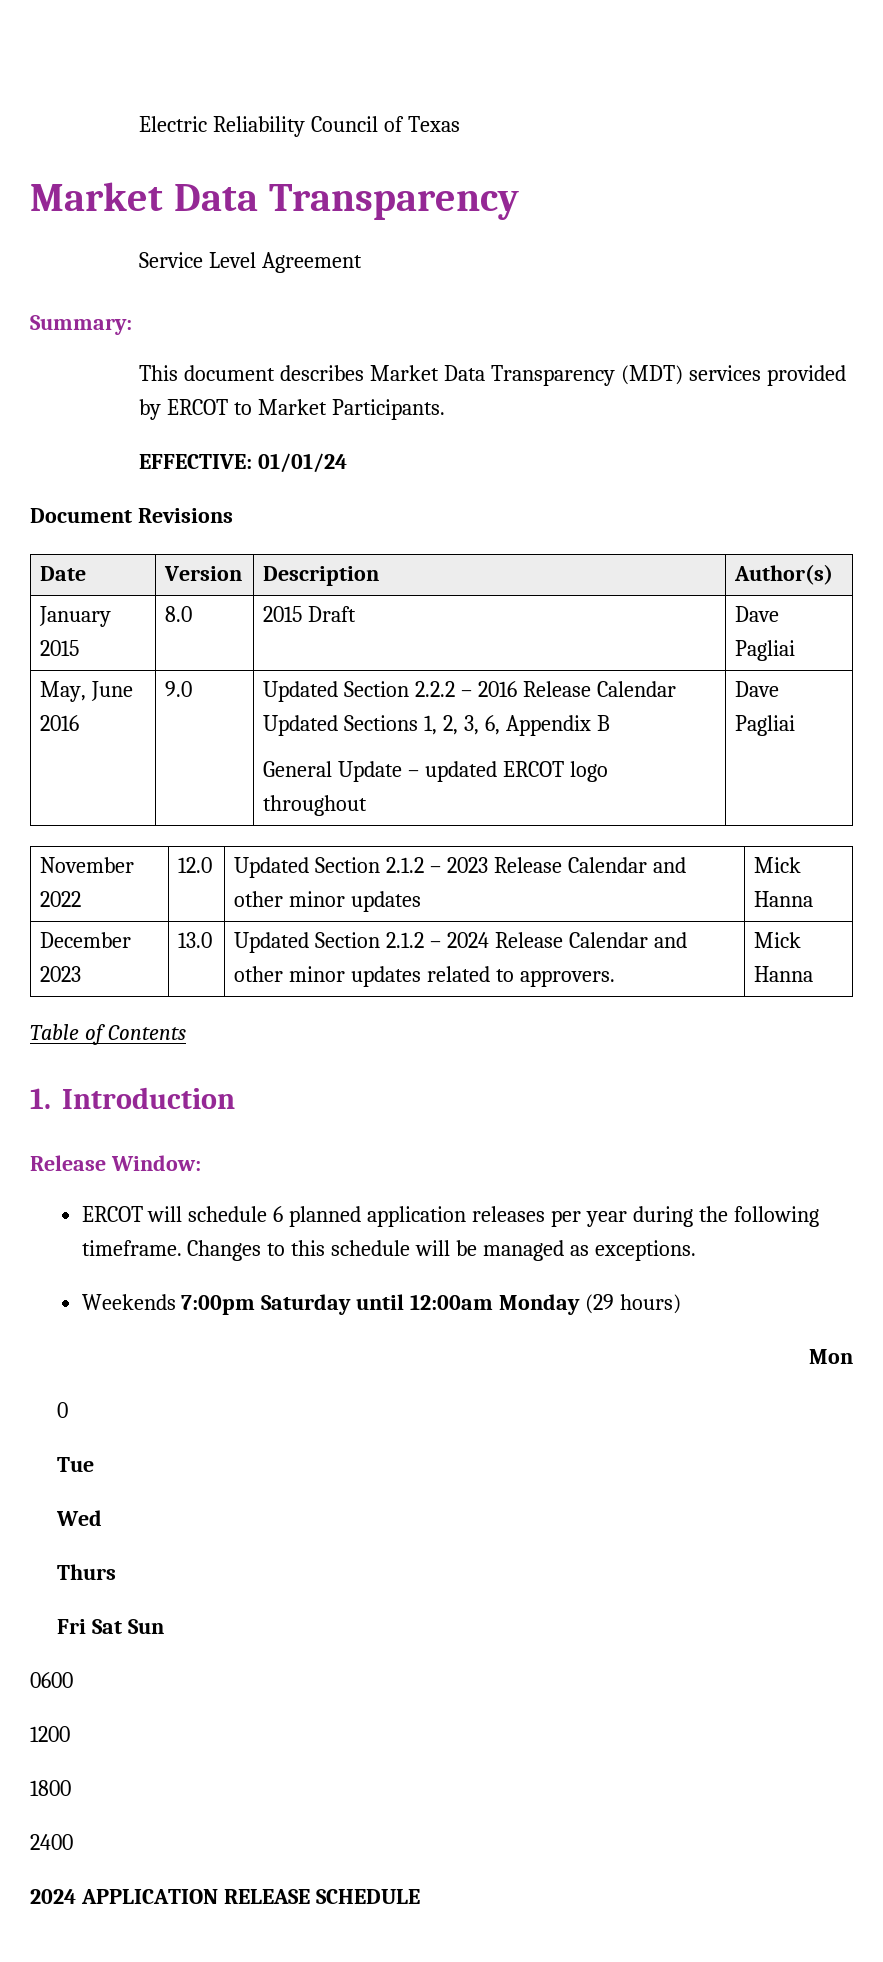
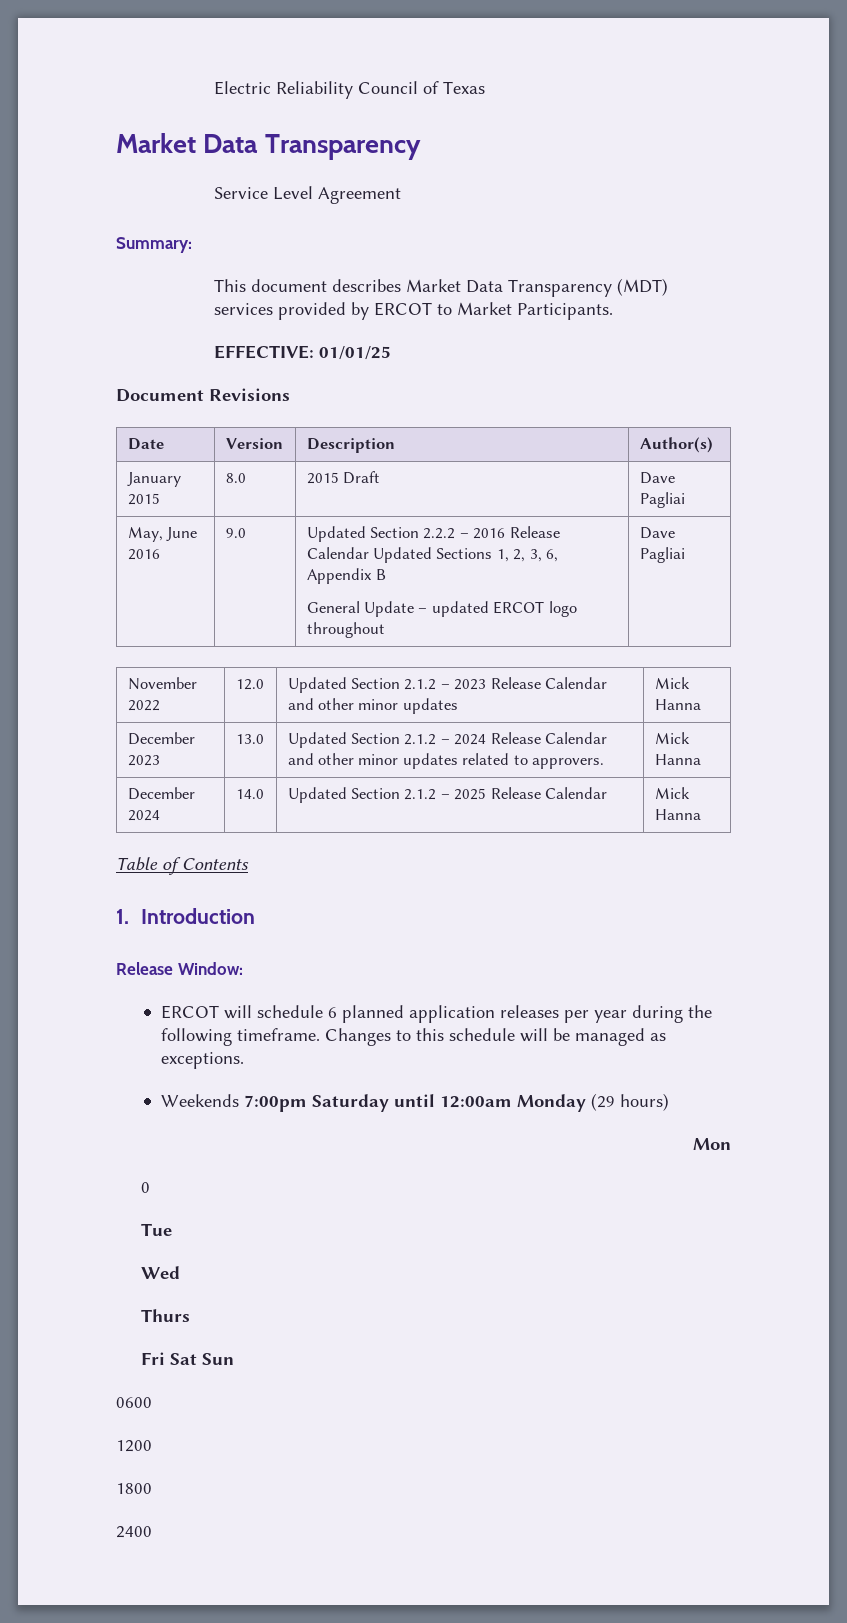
- EFFECTIVE: 01/01/24
+ EFFECTIVE: 01/01/25
+ December 2024 | 14.0 | Updated Section 2.1.2 – 2025 Release Calendar | Mick Hanna
- 2024 APPLICATION RELEASE SCHEDULE

